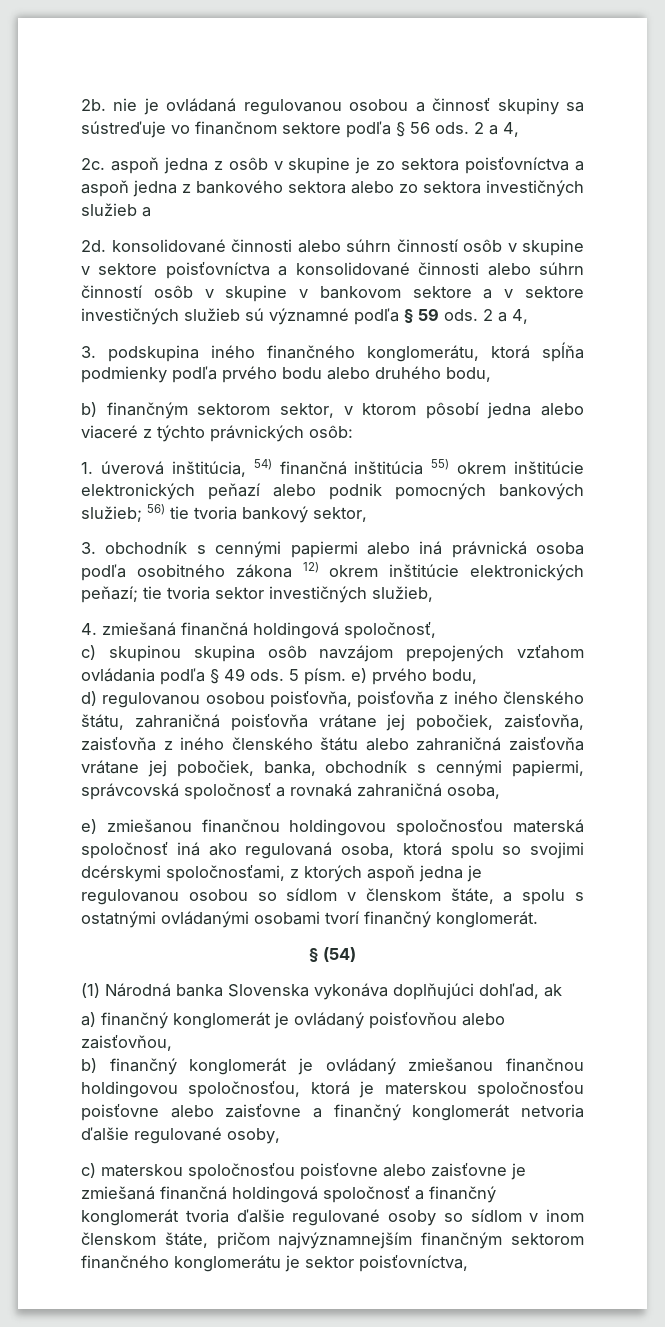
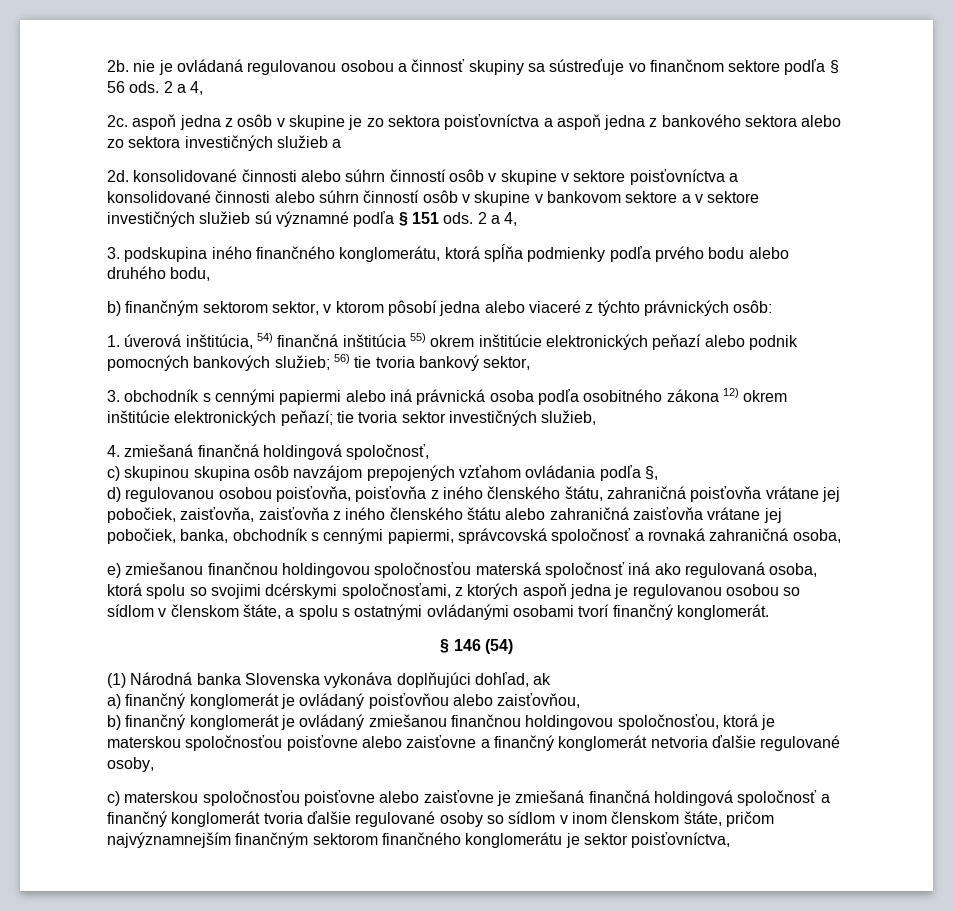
- 2d. konsolidované činnosti alebo súhrn činností osôb v skupine v sektore poisťovníctva a konsolidované činnosti alebo súhrn činností osôb v skupine v bankovom sektore a v sektore investičných služieb sú významné podľa § 59 ods.
+ 2d. konsolidované činnosti alebo súhrn činností osôb v skupine v sektore poisťovníctva a konsolidované činnosti alebo súhrn činností osôb v skupine v bankovom sektore a v sektore investičných služieb sú významné podľa § 151 ods.
- c) skupinou skupina osôb navzájom prepojených vzťahom ovládania podľa § 49 ods. 5 písm. e) prvého bodu,
+ c) skupinou skupina osôb navzájom prepojených vzťahom ovládania podľa §,
- § (54)
+ § 146 (54)

